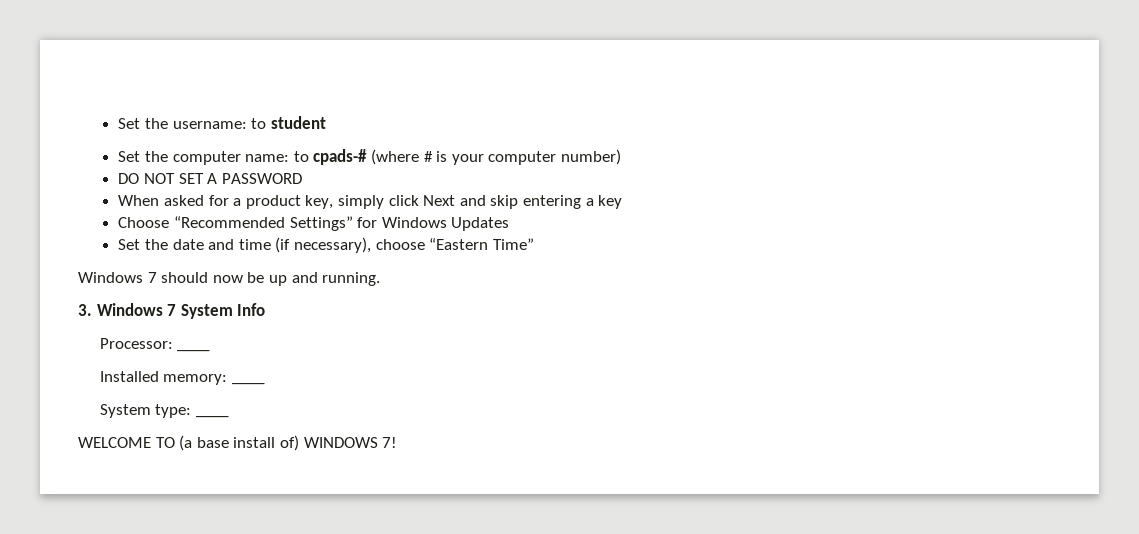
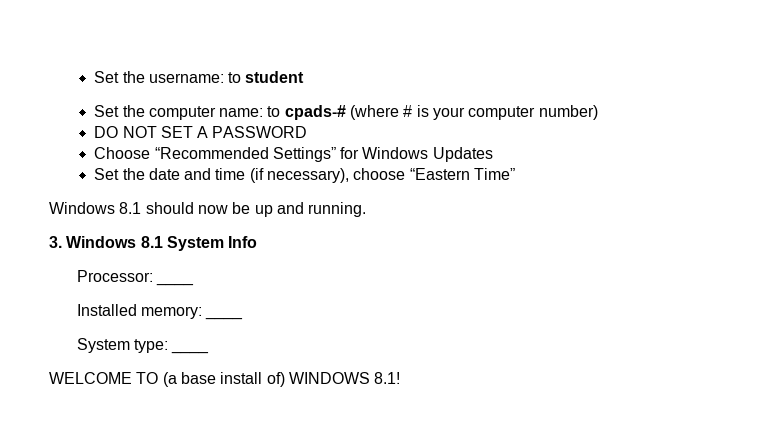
- When asked for a product key, simply click Next and skip entering a key
- Windows 7 should now be up and running.
+ Windows 8.1 should now be up and running.
- 3. Windows 7 System Info
+ 3. Windows 8.1 System Info
- WELCOME TO (a base install of) WINDOWS 7!
+ WELCOME TO (a base install of) WINDOWS 8.1!

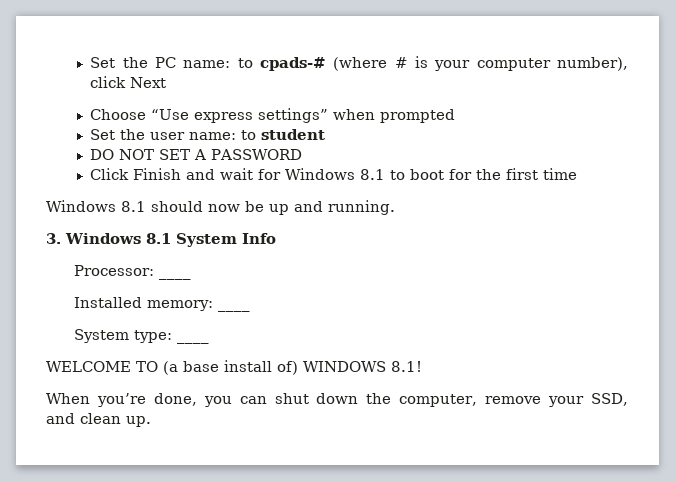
- Set the username: to student
- Set the computer name: to cpads-# (where # is your computer number)
+ Set the PC name: to cpads-# (where # is your computer number), click Next
+ Choose “Use express settings” when prompted
+ Set the user name: to student
- Choose “Recommended Settings” for Windows Updates
- Set the date and time (if necessary), choose “Eastern Time”
+ Click Finish and wait for Windows 8.1 to boot for the first time
+ When you’re done, you can shut down the computer, remove your SSD, and clean up.

